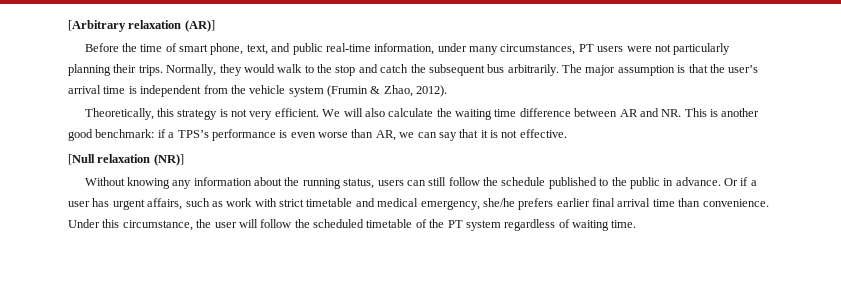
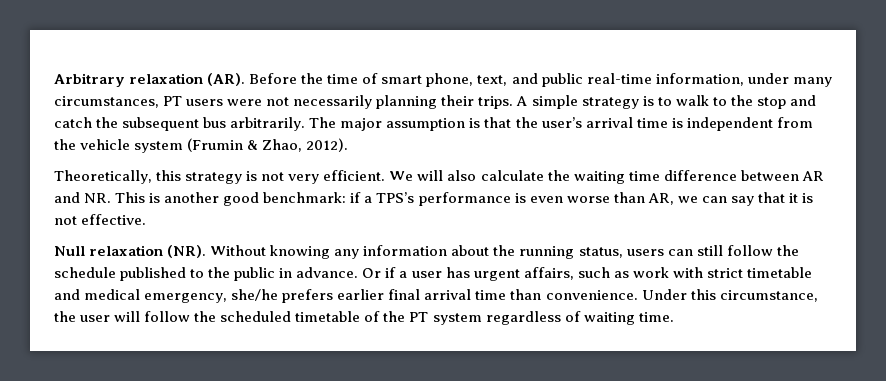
- [Arbitrary relaxation (AR)]
- Before the time of smart phone, text, and public real-time information, under many circumstances, PT users were not particularly planning their trips.
+ Arbitrary relaxation (AR). Before the time of smart phone, text, and public real-time information, under many circumstances, PT users were not necessarily planning their trips.
- Normally, they would walk to the stop and catch the subsequent bus arbitrarily.
+ A simple strategy is to walk to the stop and catch the subsequent bus arbitrarily.
- [Null relaxation (NR)]
- Without knowing any information about the running status, users can still follow the schedule published to the public in advance.
+ Null relaxation (NR). Without knowing any information about the running status, users can still follow the schedule published to the public in advance.

